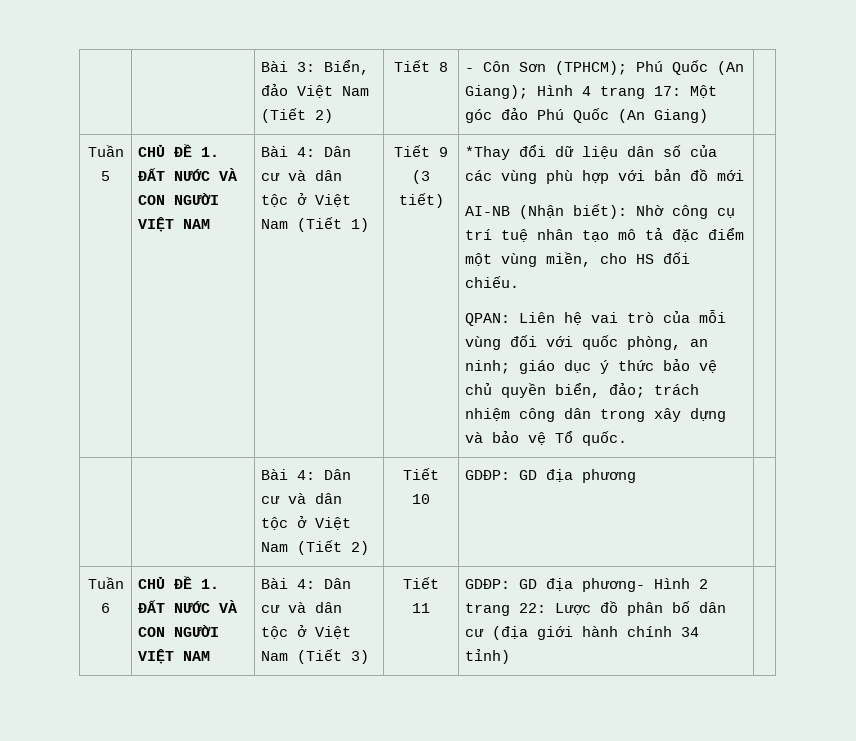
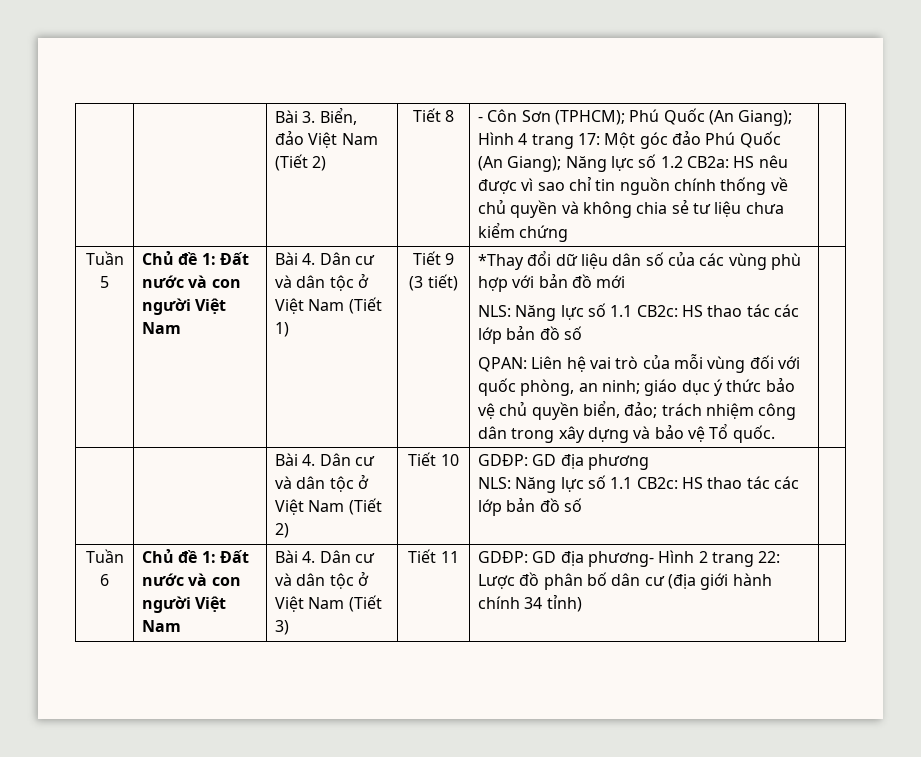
- Bài 3: Biển, đảo Việt Nam (Tiết 2)
+ Bài 3. Biển, đảo Việt Nam (Tiết 2)
- - Côn Sơn (TPHCM); Phú Quốc (An Giang); Hình 4 trang 17: Một góc đảo Phú Quốc (An Giang) |
- Tuần 5 | CHỦ ĐỀ 1. ĐẤT NƯỚC VÀ CON NGƯỜI VIỆT NAM | Bài 4: Dân cư và dân tộc ở Việt Nam (Tiết 1)
+ - Côn Sơn (TPHCM); Phú Quốc (An Giang); Hình 4 trang 17: Một góc đảo Phú Quốc (An Giang); Năng lực số 1.2 CB2a: HS nêu được vì sao chỉ tin nguồn chính thống về chủ quyền và không chia sẻ tư liệu chưa kiểm chứng |
+ Tuần 5 | Chủ đề 1: Đất nước và con người Việt Nam | Bài 4. Dân cư và dân tộc ở Việt Nam (Tiết 1)
  *Thay đổi dữ liệu dân số của các vùng phù hợp với bản đồ mới
- AI-NB (Nhận biết): Nhờ công cụ trí tuệ nhân tạo mô tả đặc điểm một vùng miền, cho HS đối chiếu.
+ NLS: Năng lực số 1.1 CB2c: HS thao tác các lớp bản đồ số
- | | Bài 4: Dân cư và dân tộc ở Việt Nam (Tiết 2) | Tiết 10 | GDĐP: GD địa phương |
- Tuần 6 | CHỦ ĐỀ 1. ĐẤT NƯỚC VÀ CON NGƯỜI VIỆT NAM | Bài 4: Dân cư và dân tộc ở Việt Nam (Tiết 3)
+ | | Bài 4. Dân cư và dân tộc ở Việt Nam (Tiết 2) | Tiết 10 | GDĐP: GD địa phương
+ NLS: Năng lực số 1.1 CB2c: HS thao tác các lớp bản đồ số |
+ Tuần 6 | Chủ đề 1: Đất nước và con người Việt Nam | Bài 4. Dân cư và dân tộc ở Việt Nam (Tiết 3)

